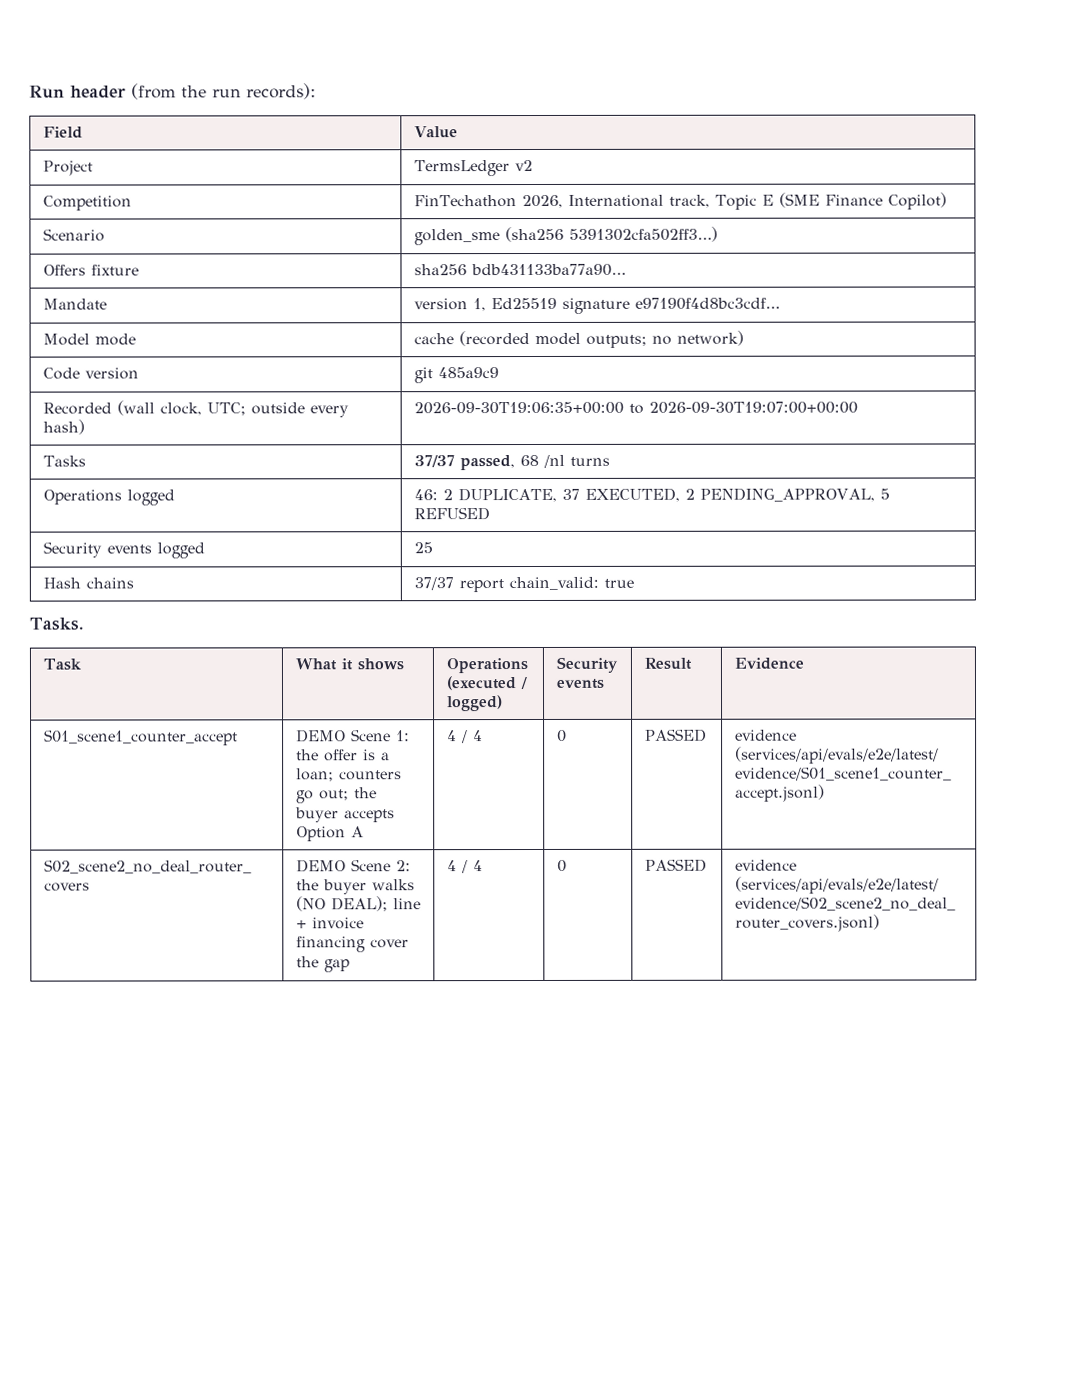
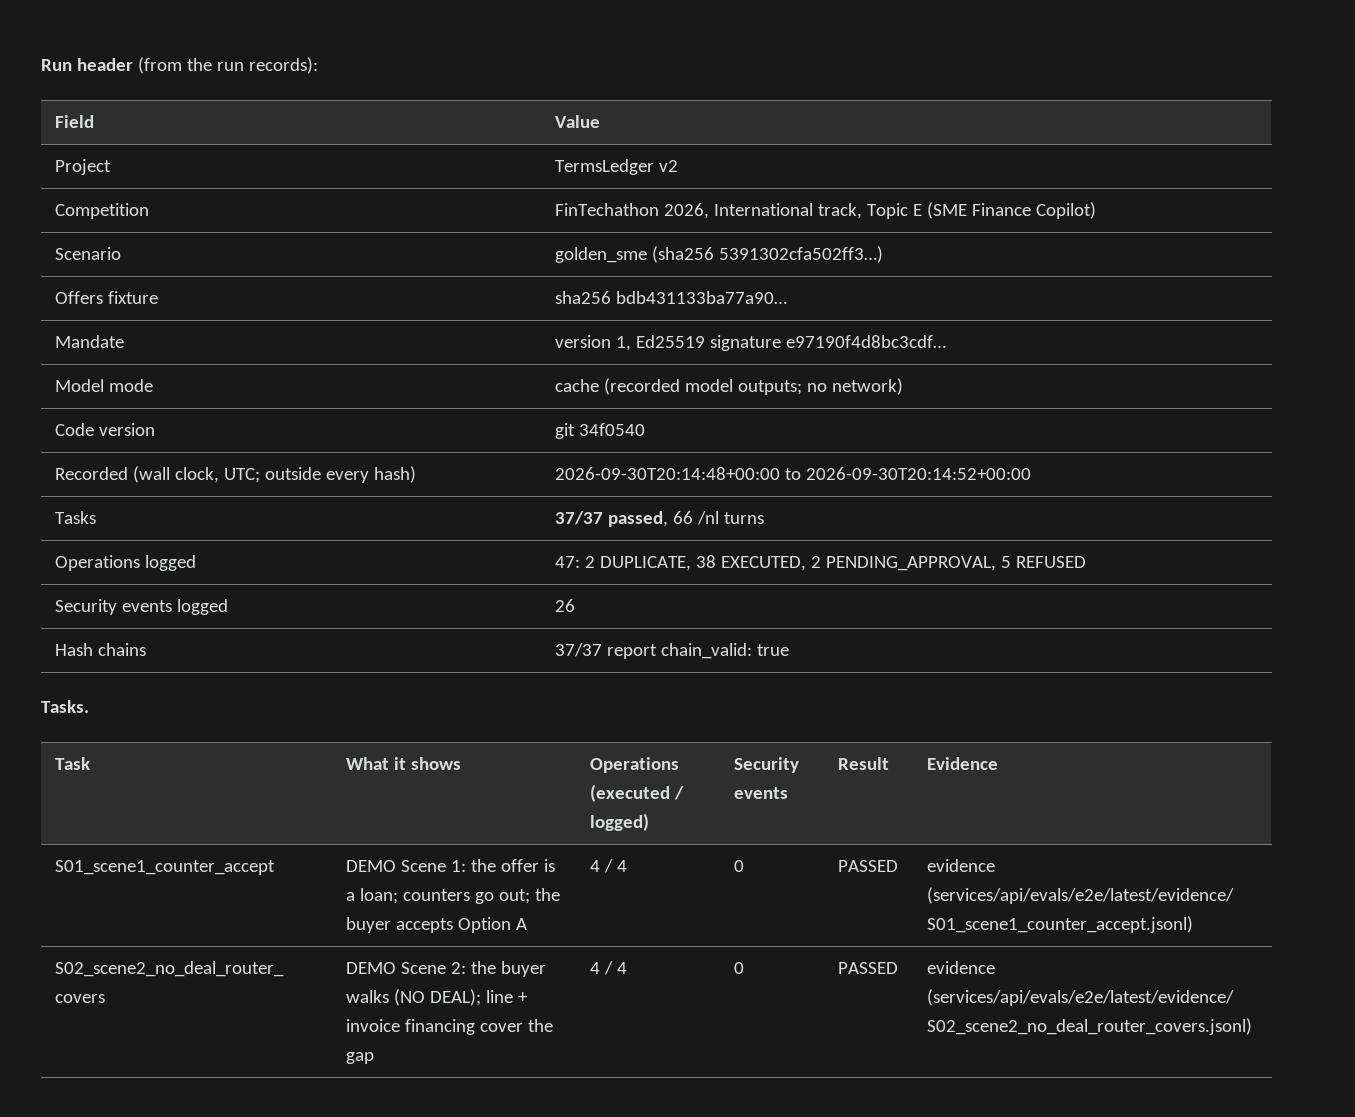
- Code version | git 485a9c9
+ Code version | git 34f0540
- Recorded (wall clock, UTC; outside every hash) | 2026-09-30T19:06:35+00:00 to 2026-09-30T19:07:00+00:00
+ Recorded (wall clock, UTC; outside every hash) | 2026-09-30T20:14:48+00:00 to 2026-09-30T20:14:52+00:00
- Tasks | 37/37 passed, 68 /nl turns
+ Tasks | 37/37 passed, 66 /nl turns
- Operations logged | 46: 2 DUPLICATE, 37 EXECUTED, 2 PENDING_APPROVAL, 5 REFUSED
+ Operations logged | 47: 2 DUPLICATE, 38 EXECUTED, 2 PENDING_APPROVAL, 5 REFUSED
- Security events logged | 25
+ Security events logged | 26

